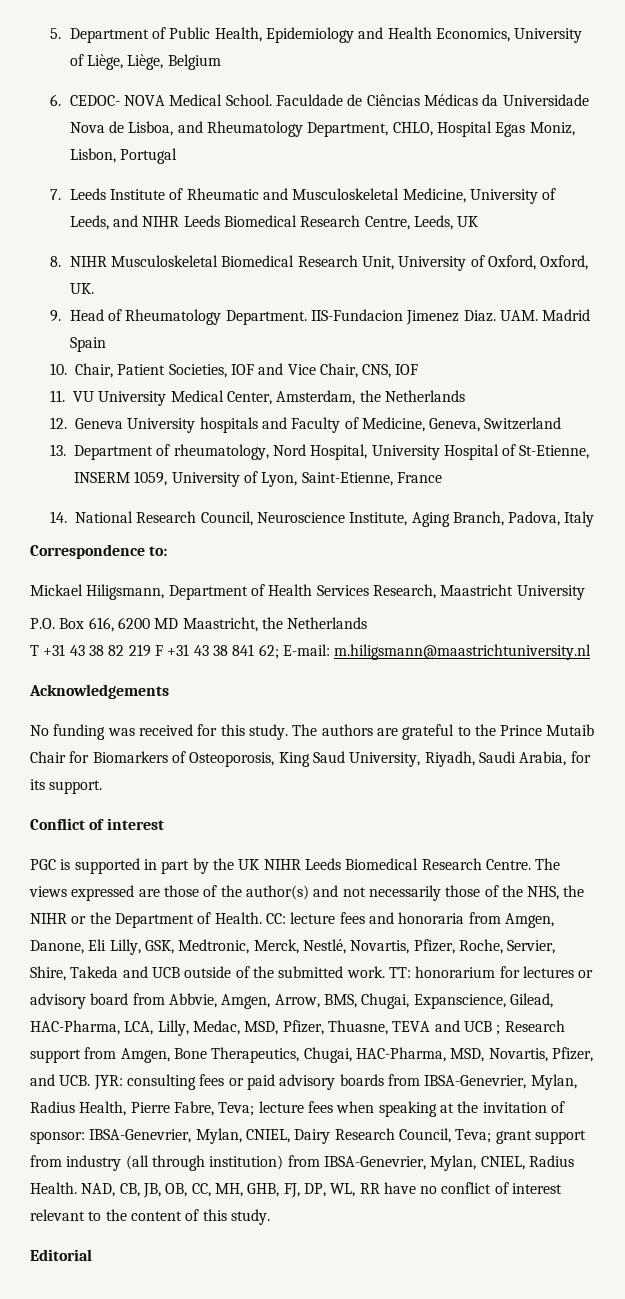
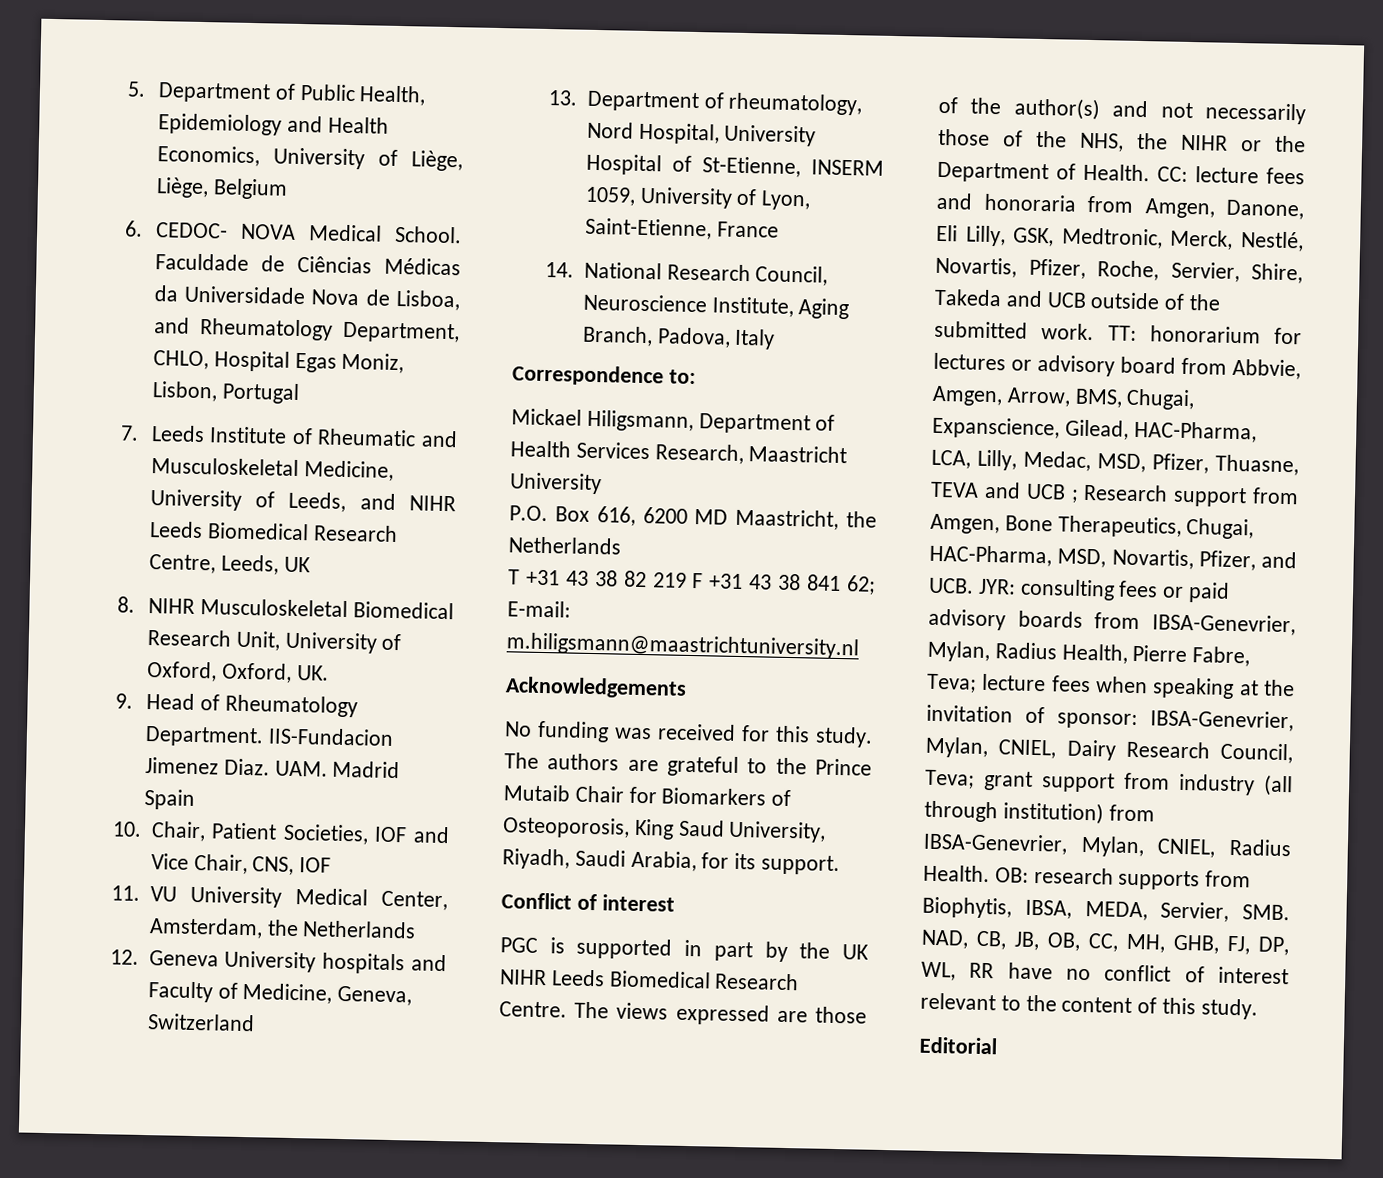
- NAD, CB, JB, OB, CC, MH, GHB, FJ, DP, WL, RR have no conflict of interest relevant to the content of this study.
+ OB: research supports from Biophytis, IBSA, MEDA, Servier, SMB. NAD, CB, JB, OB, CC, MH, GHB, FJ, DP, WL, RR have no conflict of interest relevant to the content of this study.

